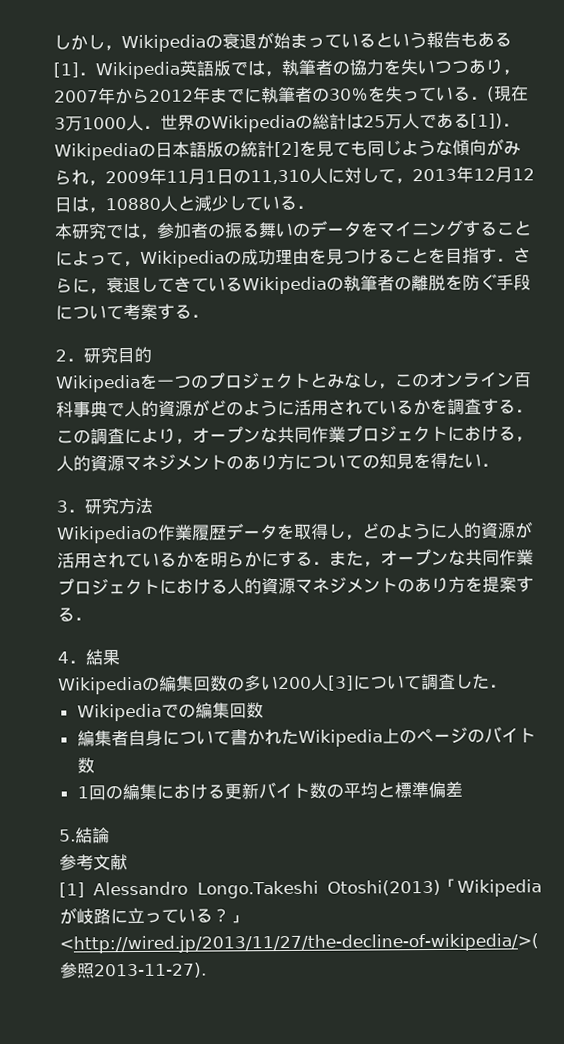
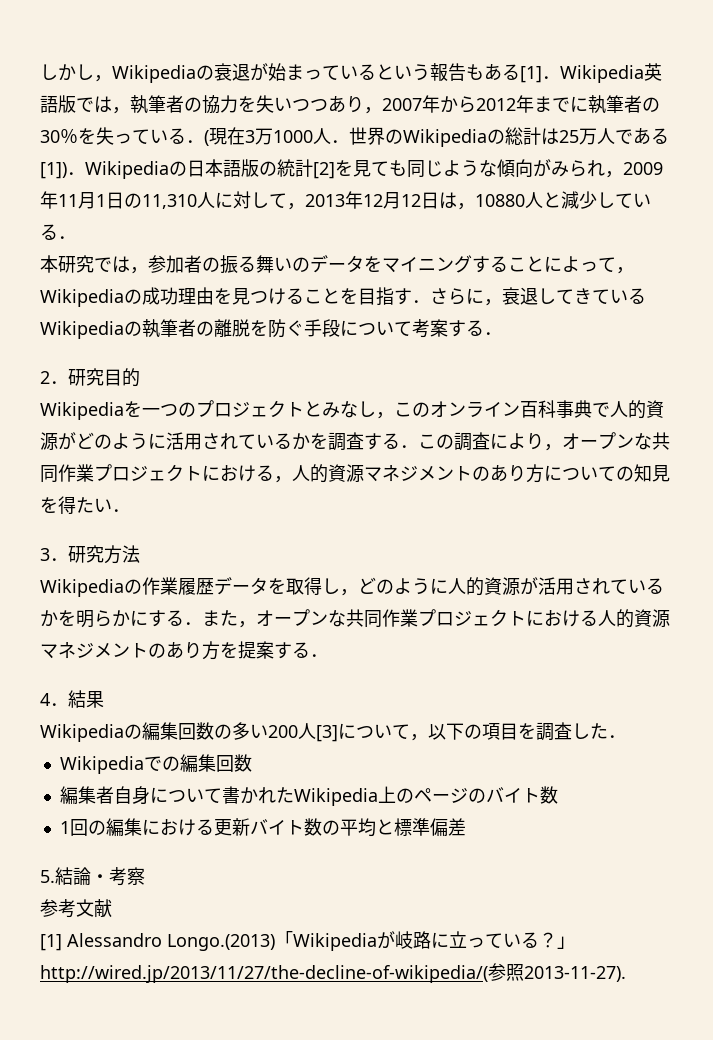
- Wikipediaの編集回数の多い200人[3]について調査した．
+ Wikipediaの編集回数の多い200人[3]について，以下の項目を調査した．
- 5.結論
+ 5.結論・考察
- [1] Alessandro Longo.Takeshi Otoshi(2013)「Wikipediaが岐路に立っている？」<http://wired.jp/2013/11/27/the-decline-of-wikipedia/>(参照2013-11-27).
+ [1] Alessandro Longo.(2013)「Wikipediaが岐路に立っている？」http://wired.jp/2013/11/27/the-decline-of-wikipedia/(参照2013-11-27).

